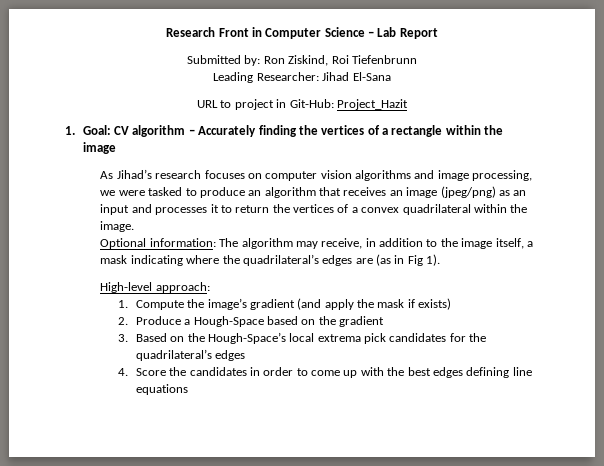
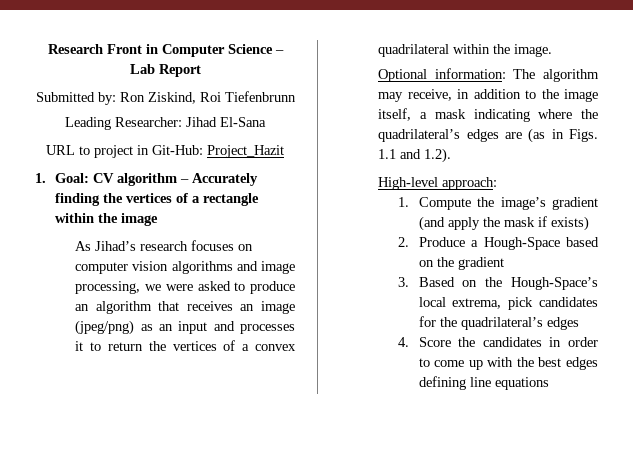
- As Jihad’s research focuses on computer vision algorithms and image processing, we were tasked to produce an algorithm that receives an image (jpeg/png) as an input and processes it to return the vertices of a convex quadrilateral within the image.
+ As Jihad’s research focuses on computer vision algorithms and image processing, we were asked to produce an algorithm that receives an image (jpeg/png) as an input and processes it to return the vertices of a convex quadrilateral within the image.
- Optional information: The algorithm may receive, in addition to the image itself, a mask indicating where the quadrilateral’s edges are (as in Fig 1).
+ Optional information: The algorithm may receive, in addition to the image itself, a mask indicating where the quadrilateral’s edges are (as in Figs. 1.1 and 1.2).
- 3. Based on the Hough-Space’s local extrema pick candidates for the quadrilateral’s edges
+ 3. Based on the Hough-Space’s local extrema, pick candidates for the quadrilateral’s edges

